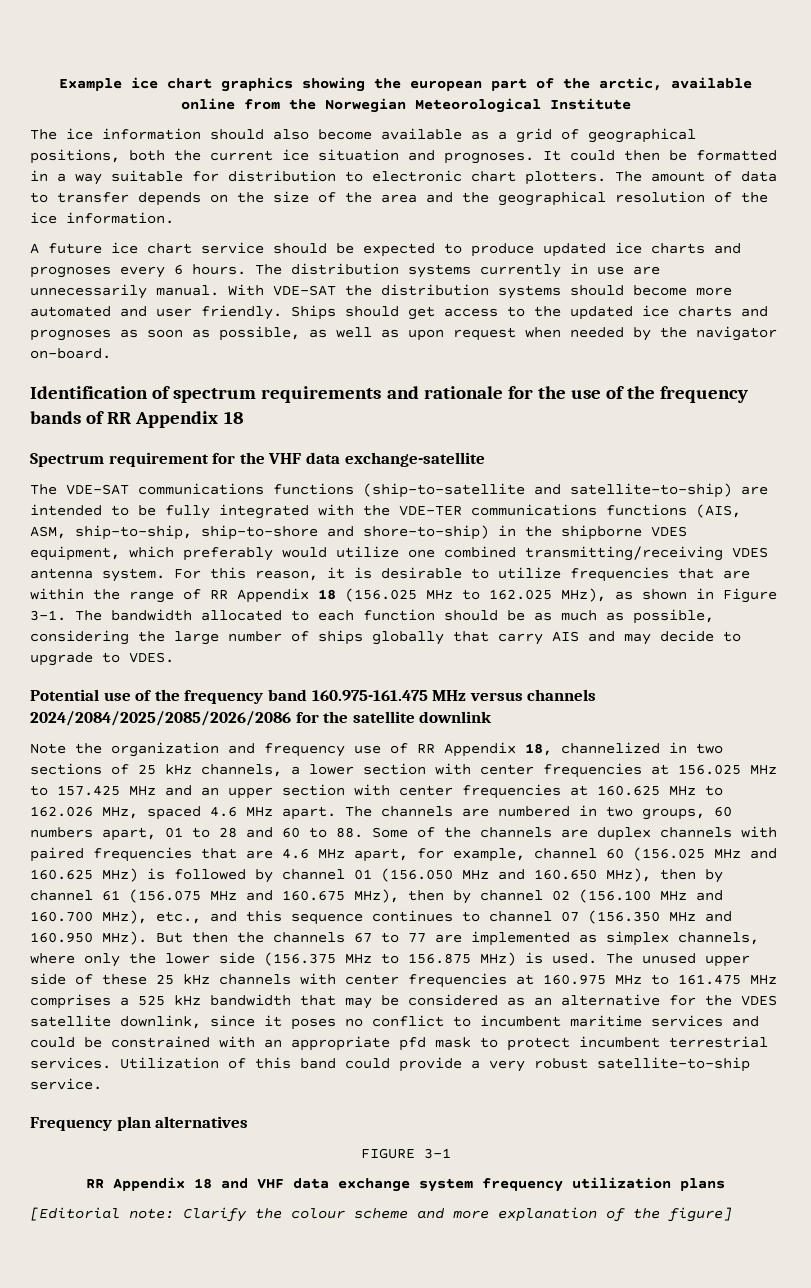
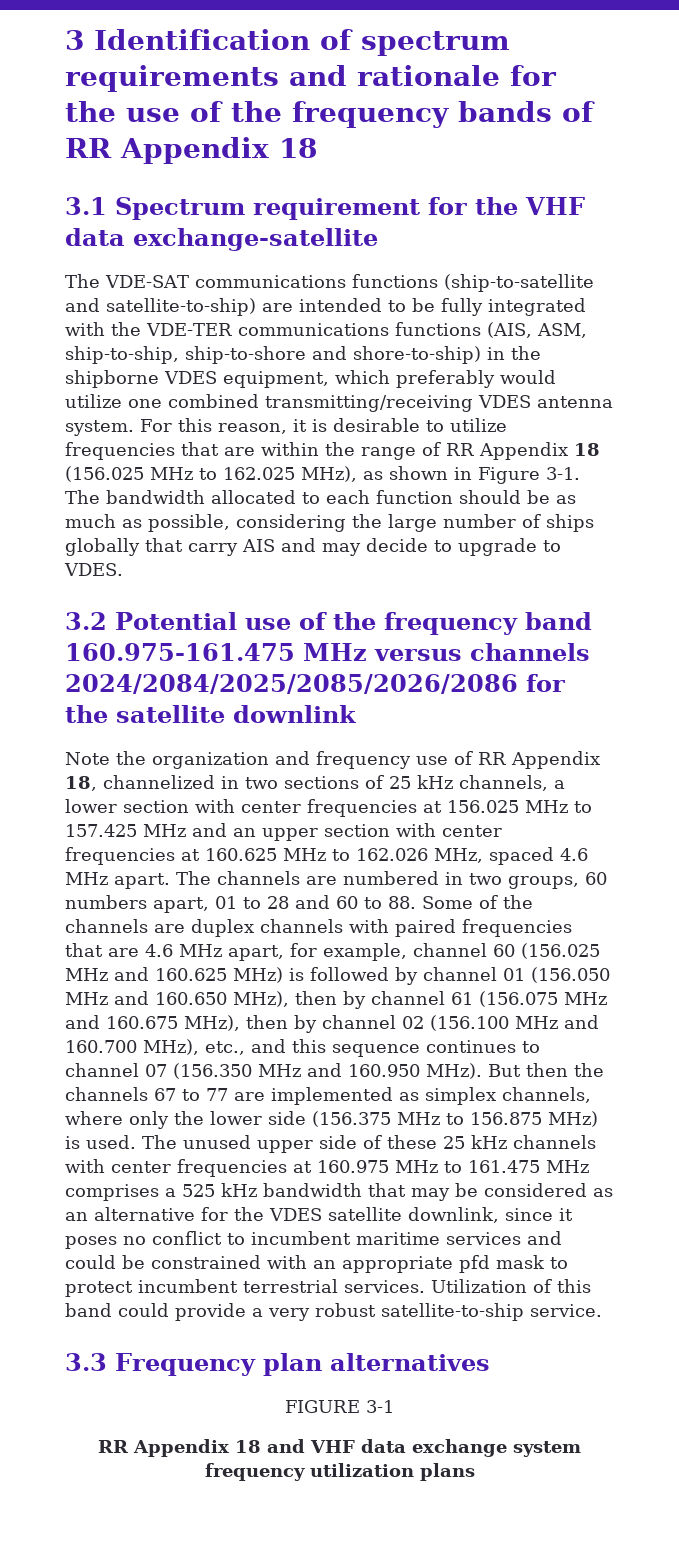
- Example ice chart graphics showing the european part of the arctic, available online from the Norwegian Meteorological Institute
- The ice information should also become available as a grid of geographical positions, both the current ice situation and prognoses. It could then be formatted in a way suitable for distribution to electronic chart plotters. The amount of data to transfer depends on the size of the area and the geographical resolution of the ice information.
- A future ice chart service should be expected to produce updated ice charts and prognoses every 6 hours. The distribution systems currently in use are unnecessarily manual. With VDE-SAT the distribution systems should become more automated and user friendly. Ships should get access to the updated ice charts and prognoses as soon as possible, as well as upon request when needed by the navigator on-board.
- Identification of spectrum requirements and rationale for the use of the frequency bands of RR Appendix 18
+ 3 Identification of spectrum requirements and rationale for the use of the frequency bands of RR Appendix 18
- Spectrum requirement for the VHF data exchange-satellite
+ 3.1 Spectrum requirement for the VHF data exchange-satellite
- Potential use of the frequency band 160.975-161.475 MHz versus channels 2024/2084/2025/2085/2026/2086 for the satellite downlink
+ 3.2 Potential use of the frequency band 160.975-161.475 MHz versus channels 2024/2084/2025/2085/2026/2086 for the satellite downlink
- Frequency plan alternatives
+ 3.3 Frequency plan alternatives
- [Editorial note: Clarify the colour scheme and more explanation of the figure]

